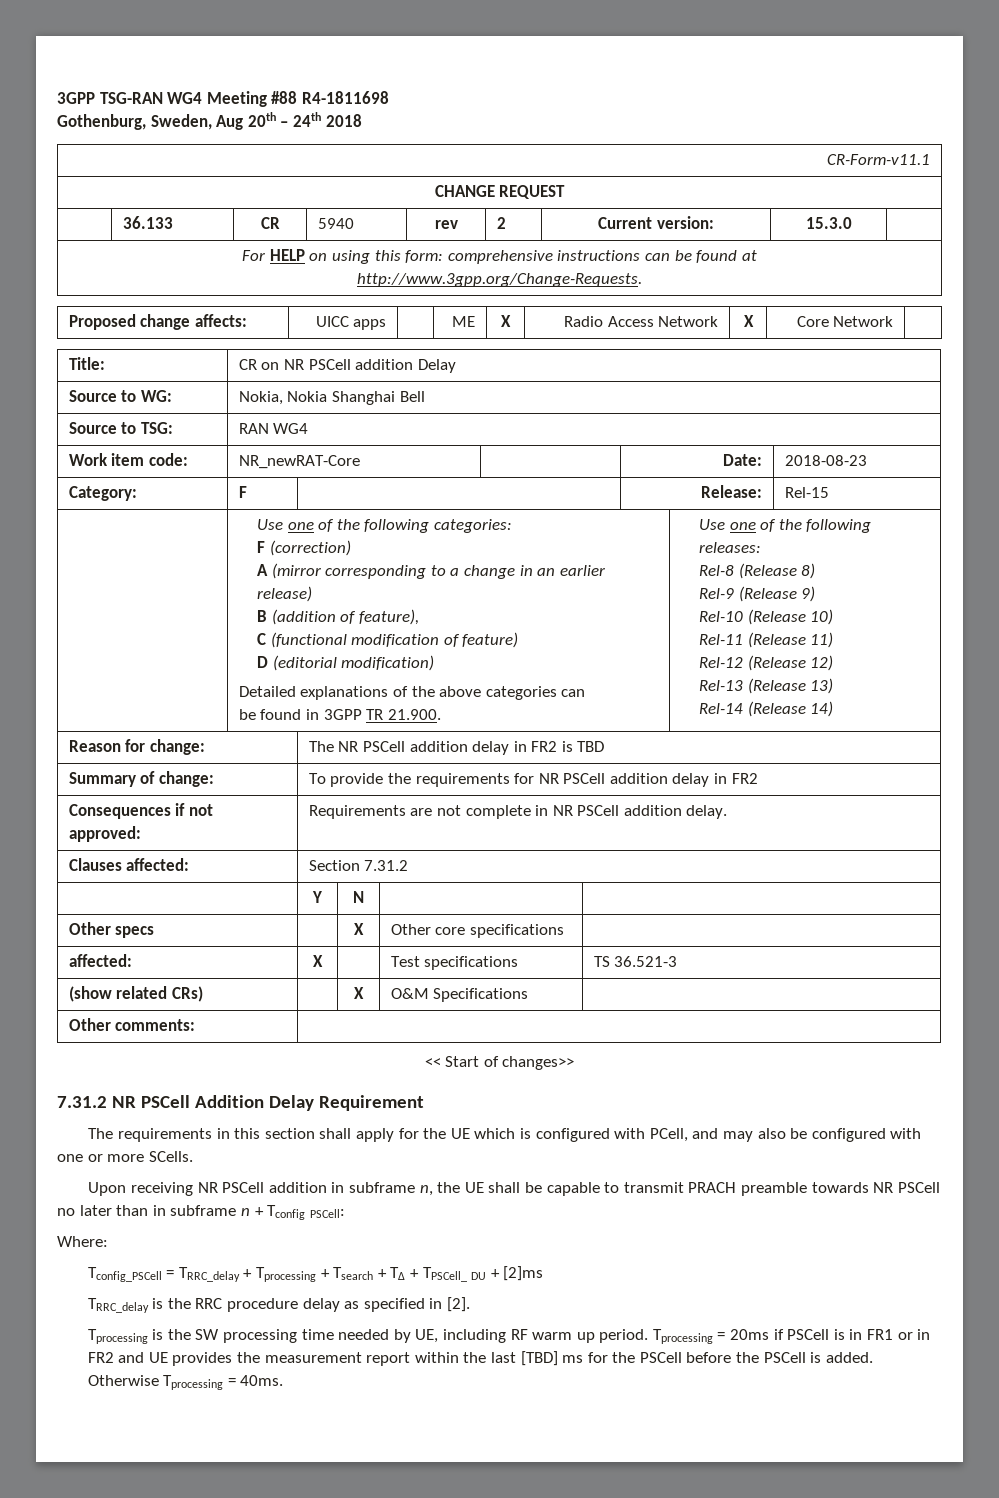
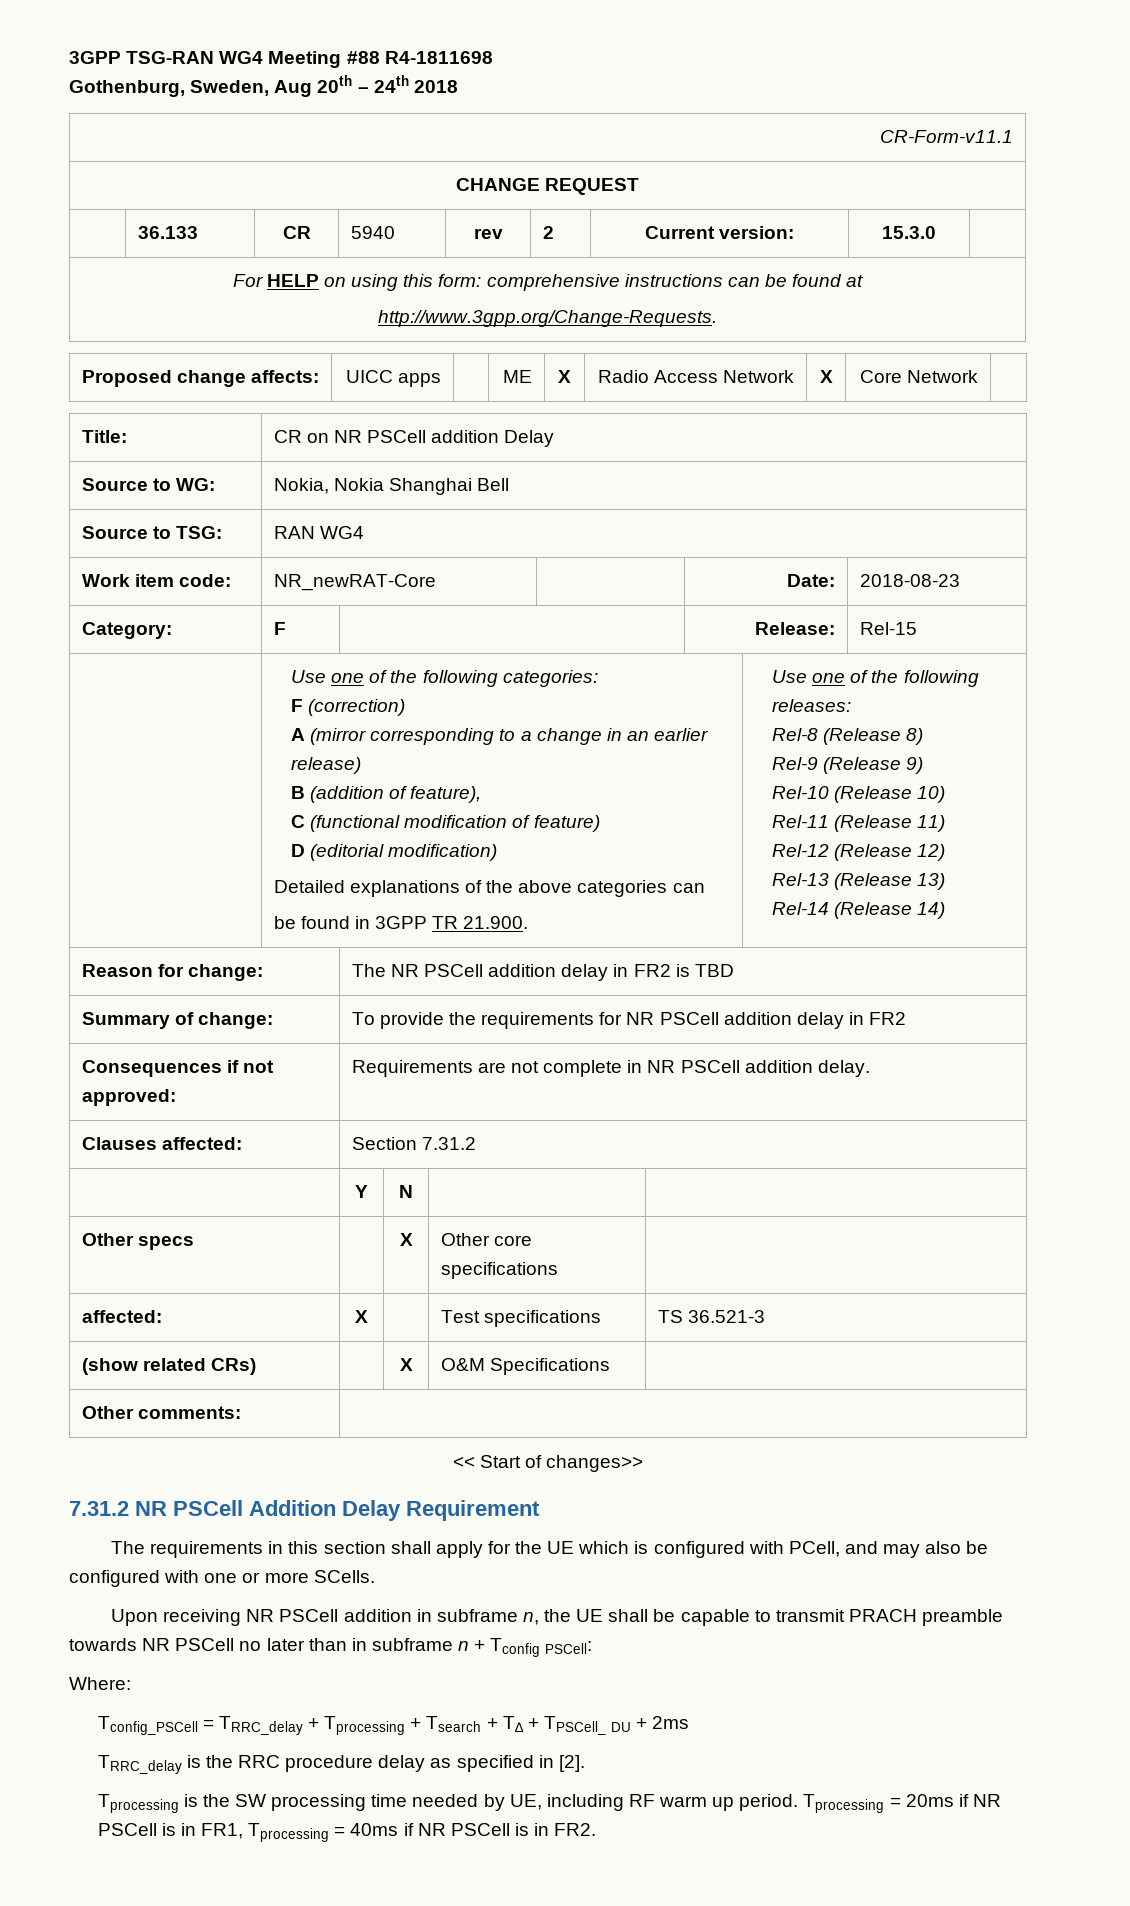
- Tconfig_PSCell = TRRC_delay + Tprocessing + Tsearch + T∆ + TPSCell_ DU + [2]ms
+ Tconfig_PSCell = TRRC_delay + Tprocessing + Tsearch + T∆ + TPSCell_ DU + 2ms
- Tprocessing = 20ms if PSCell is in FR1 or in FR2 and UE provides the measurement report within the last [TBD] ms for the PSCell before the PSCell is added. Otherwise Tprocessing = 40ms.
+ Tprocessing = 20ms if NR PSCell is in FR1, Tprocessing = 40ms if NR PSCell is in FR2.

